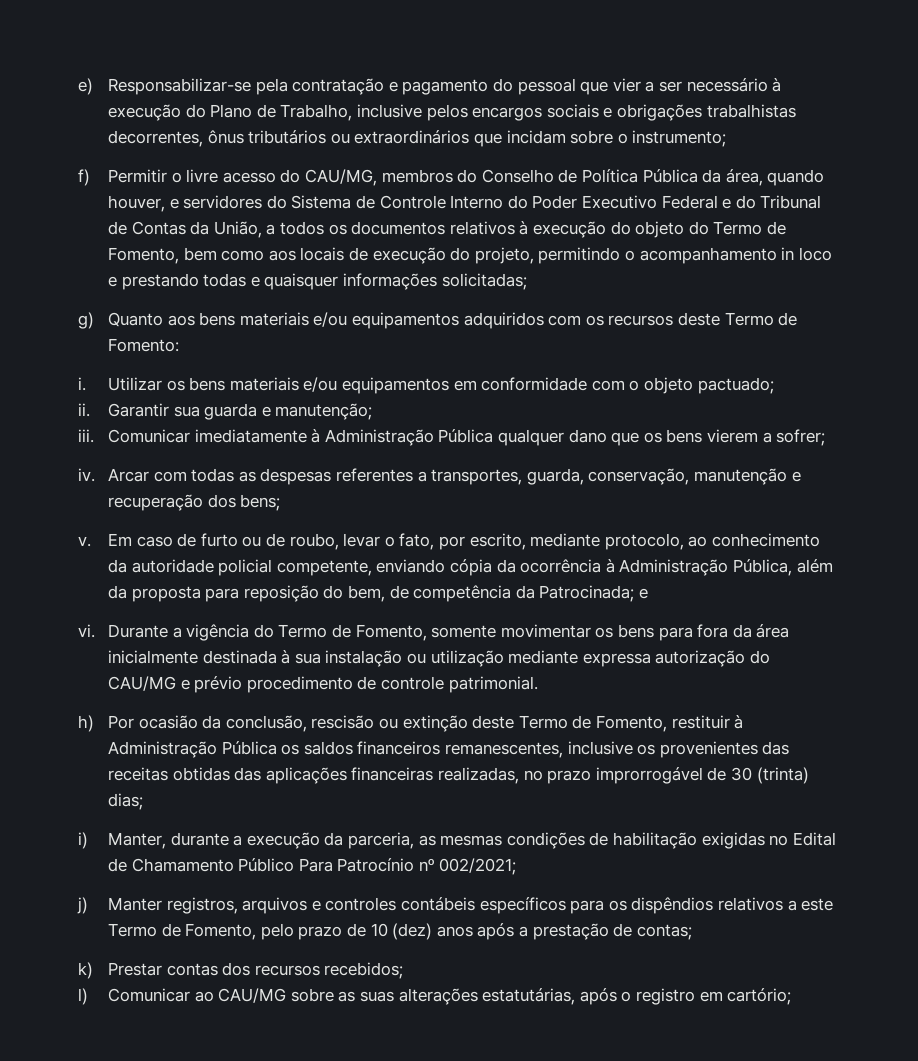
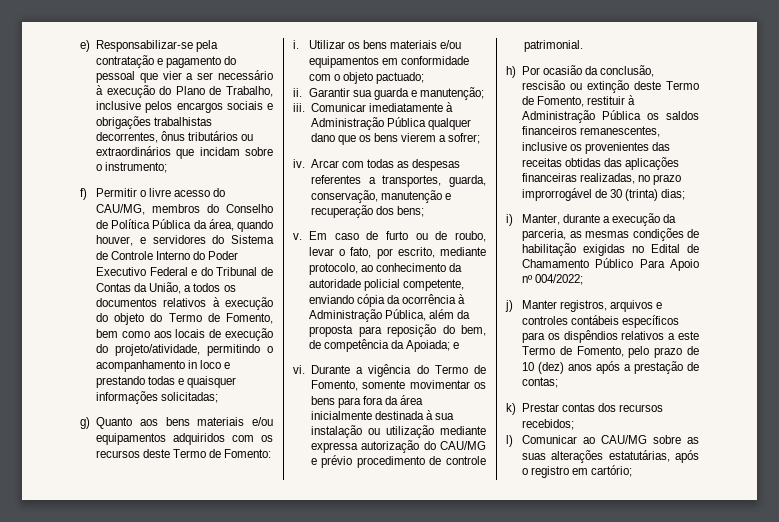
- f) Permitir o livre acesso do CAU/MG, membros do Conselho de Política Pública da área, quando houver, e servidores do Sistema de Controle Interno do Poder Executivo Federal e do Tribunal de Contas da União, a todos os documentos relativos à execução do objeto do Termo de Fomento, bem como aos locais de execução do projeto, permitindo o acompanhamento in loco e prestando todas e quaisquer informações solicitadas;
+ f) Permitir o livre acesso do CAU/MG, membros do Conselho de Política Pública da área, quando houver, e servidores do Sistema de Controle Interno do Poder Executivo Federal e do Tribunal de Contas da União, a todos os documentos relativos à execução do objeto do Termo de Fomento, bem como aos locais de execução do projeto/atividade, permitindo o acompanhamento in loco e prestando todas e quaisquer informações solicitadas;
- Em caso de furto ou de roubo, levar o fato, por escrito, mediante protocolo, ao conhecimento da autoridade policial competente, enviando cópia da ocorrência à Administração Pública, além da proposta para reposição do bem, de competência da Patrocinada; e
+ Em caso de furto ou de roubo, levar o fato, por escrito, mediante protocolo, ao conhecimento da autoridade policial competente, enviando cópia da ocorrência à Administração Pública, além da proposta para reposição do bem, de competência da Apoiada; e
- i) Manter, durante a execução da parceria, as mesmas condições de habilitação exigidas no Edital de Chamamento Público Para Patrocínio nº 002/2021;
+ i) Manter, durante a execução da parceria, as mesmas condições de habilitação exigidas no Edital de Chamamento Público Para Apoio nº 004/2022;

